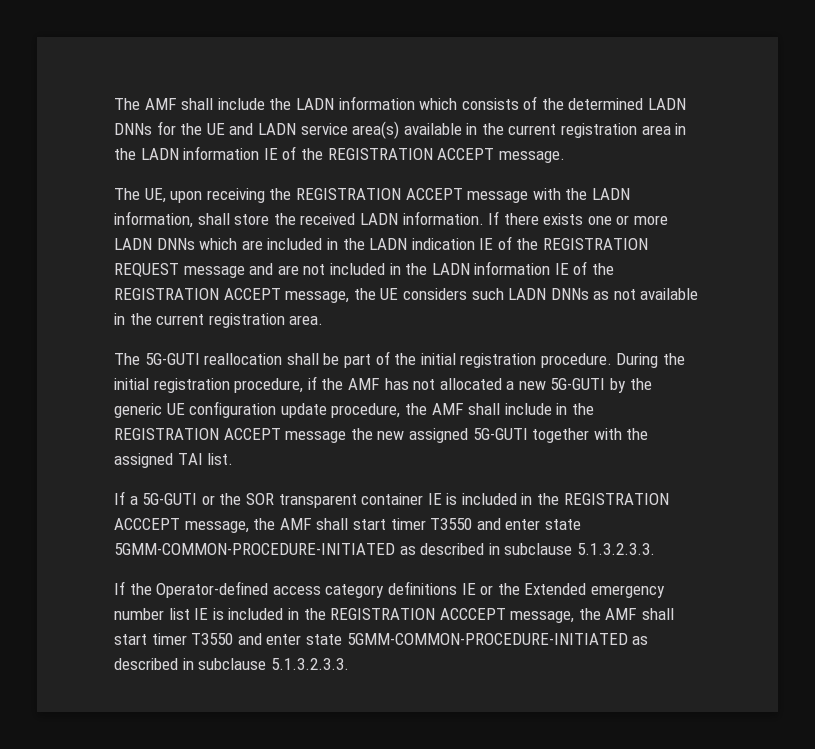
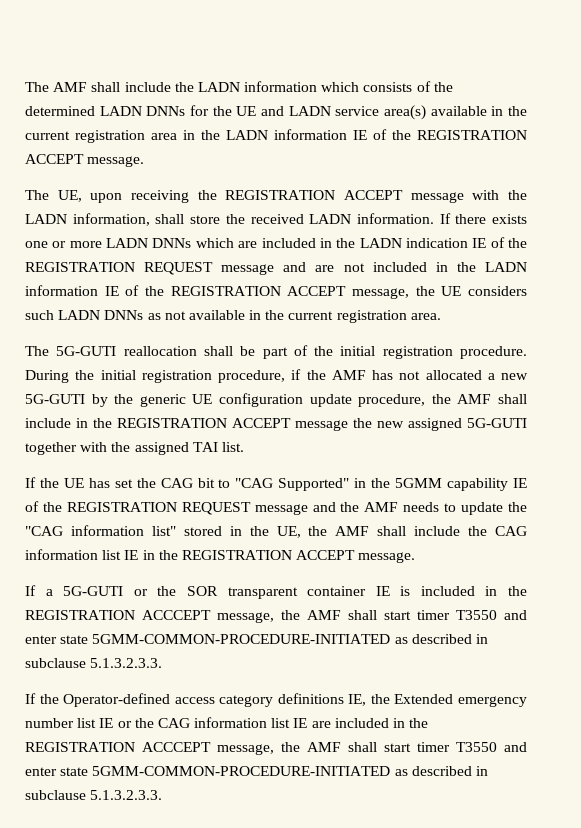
+ If the UE has set the CAG bit to "CAG Supported" in the 5GMM capability IE of the REGISTRATION REQUEST message and the AMF needs to update the "CAG information list" stored in the UE, the AMF shall include the CAG information list IE in the REGISTRATION ACCEPT message.
- If the Operator-defined access category definitions IE or the Extended emergency number list IE is included in the REGISTRATION ACCCEPT message, the AMF shall start timer T3550 and enter state 5GMM-COMMON-PROCEDURE-INITIATED as described in subclause 5.1.3.2.3.3.
+ If the Operator-defined access category definitions IE, the Extended emergency number list IE or the CAG information list IE are included in the REGISTRATION ACCCEPT message, the AMF shall start timer T3550 and enter state 5GMM-COMMON-PROCEDURE-INITIATED as described in subclause 5.1.3.2.3.3.

